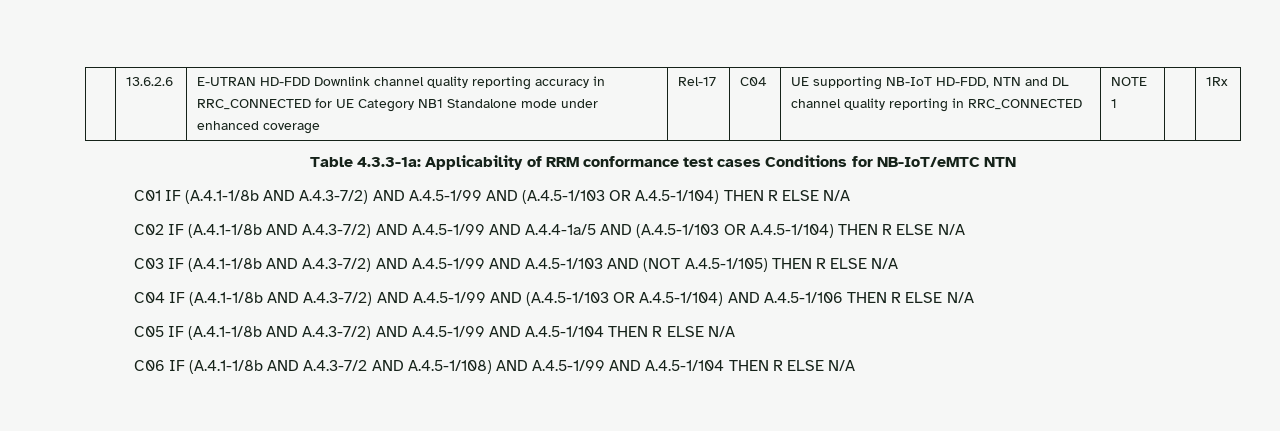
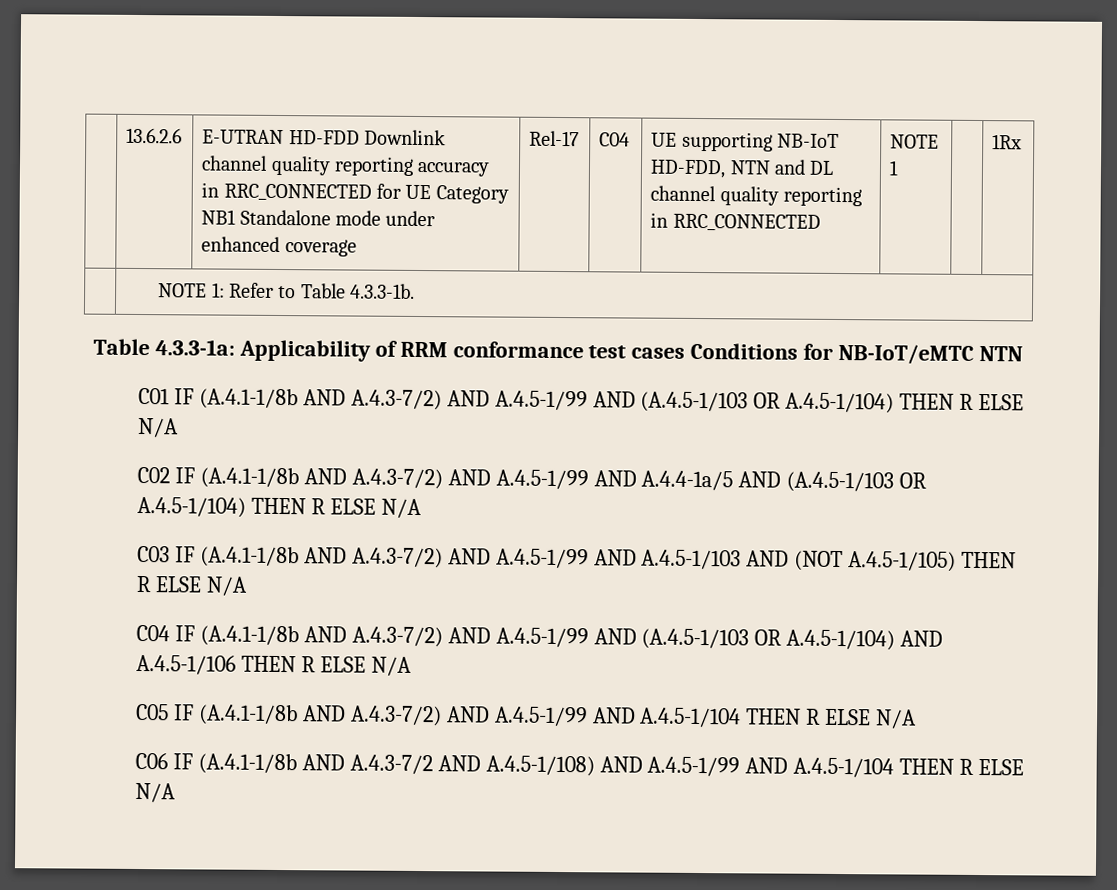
+ | NOTE 1: Refer to Table 4.3.3-1b.

